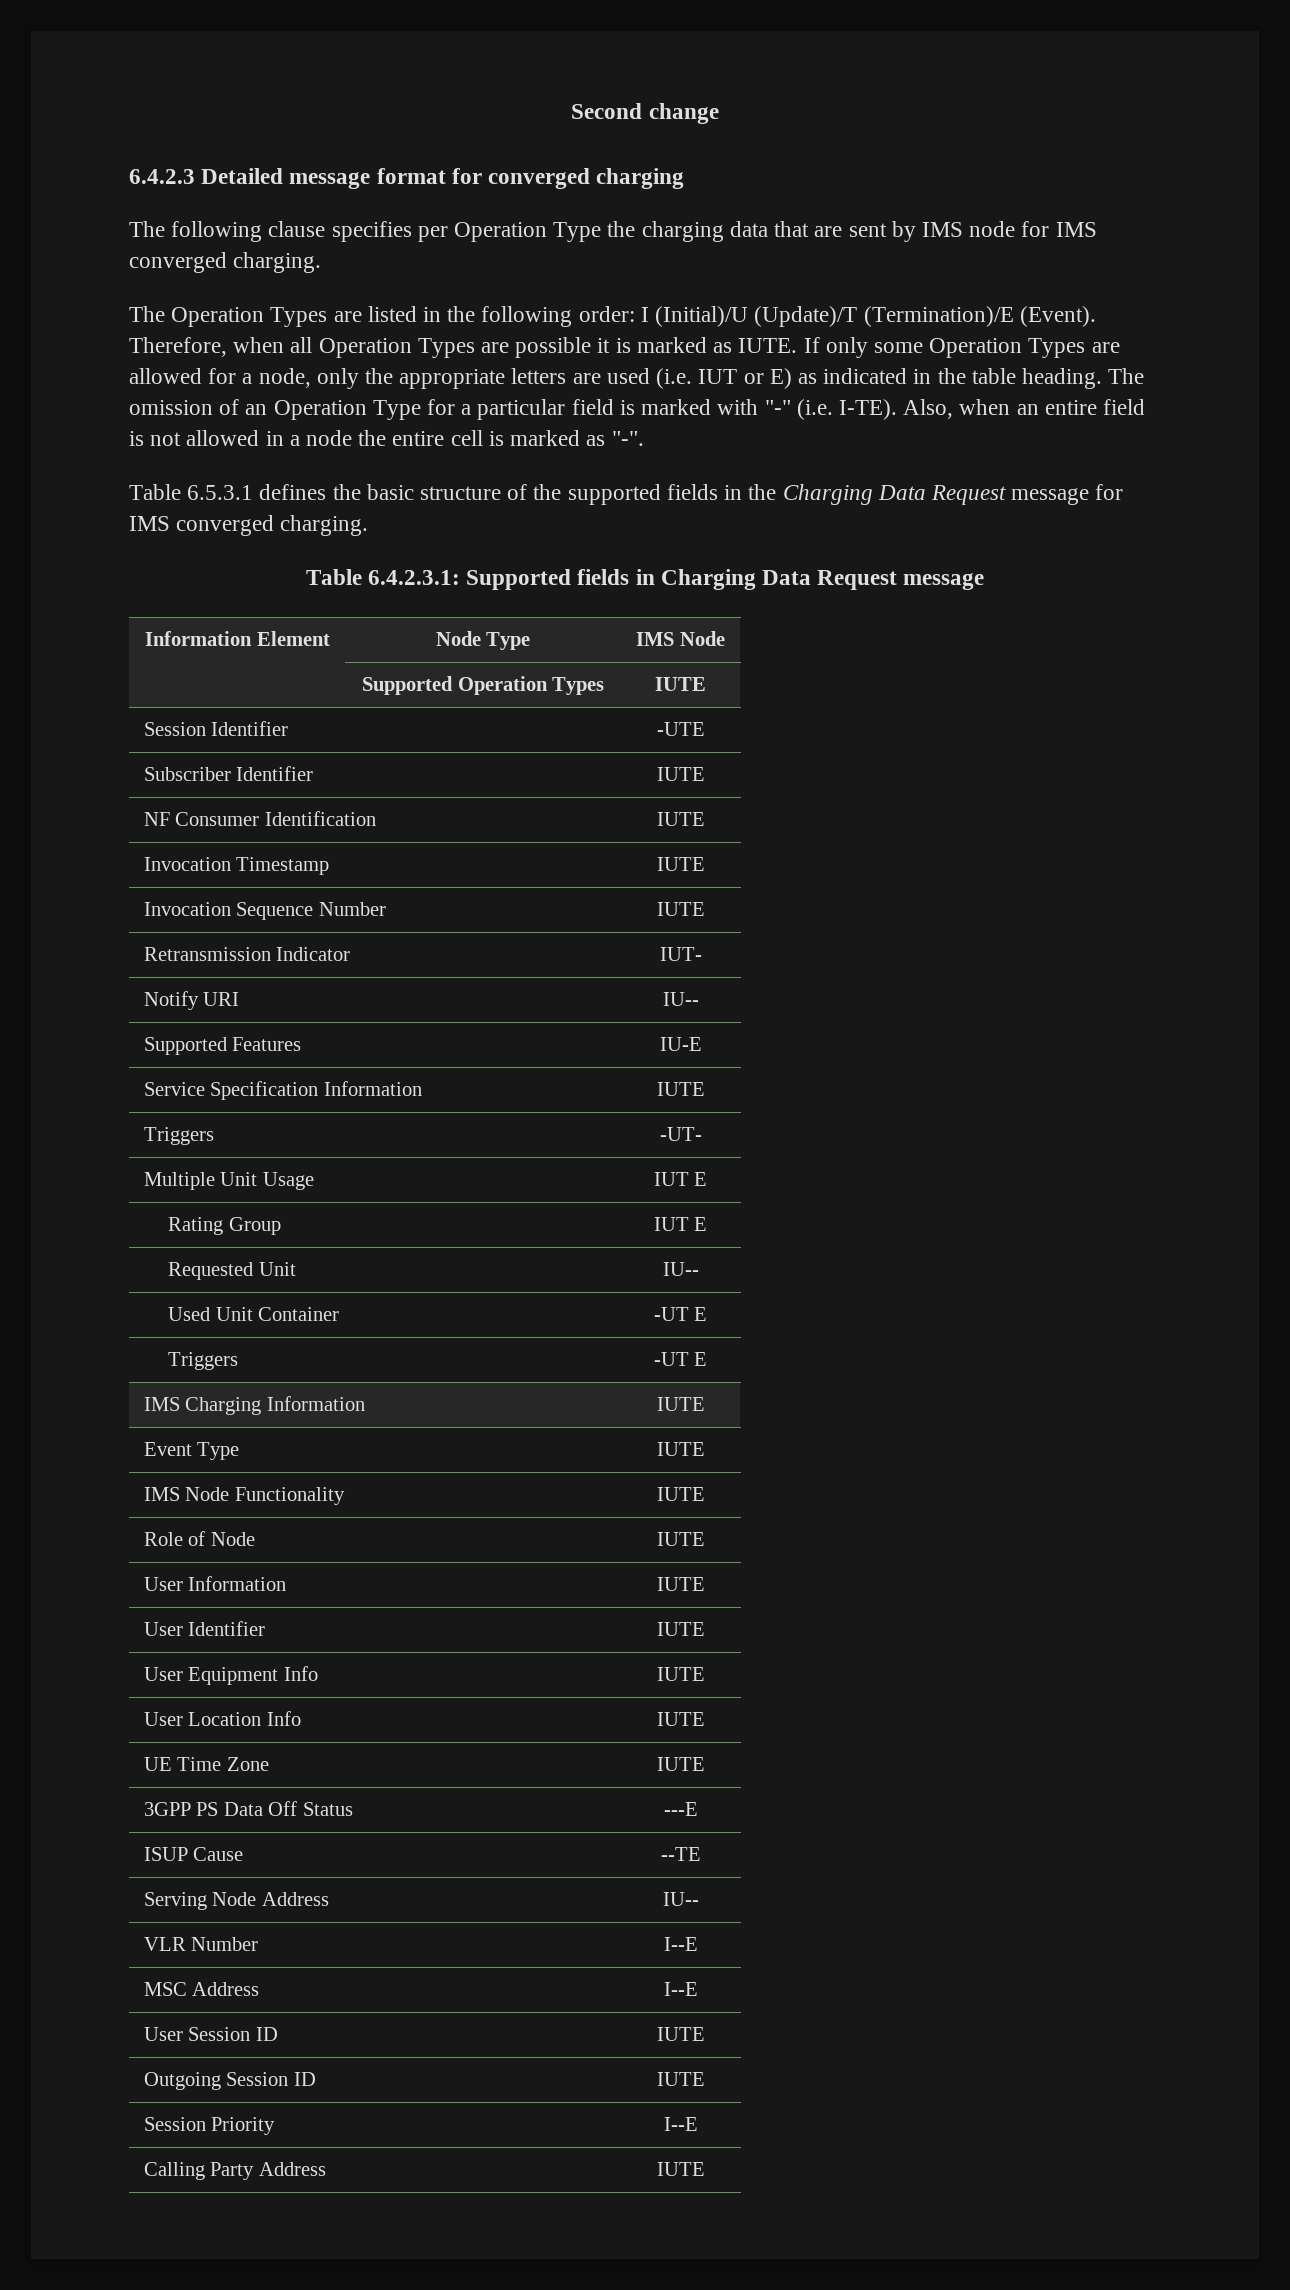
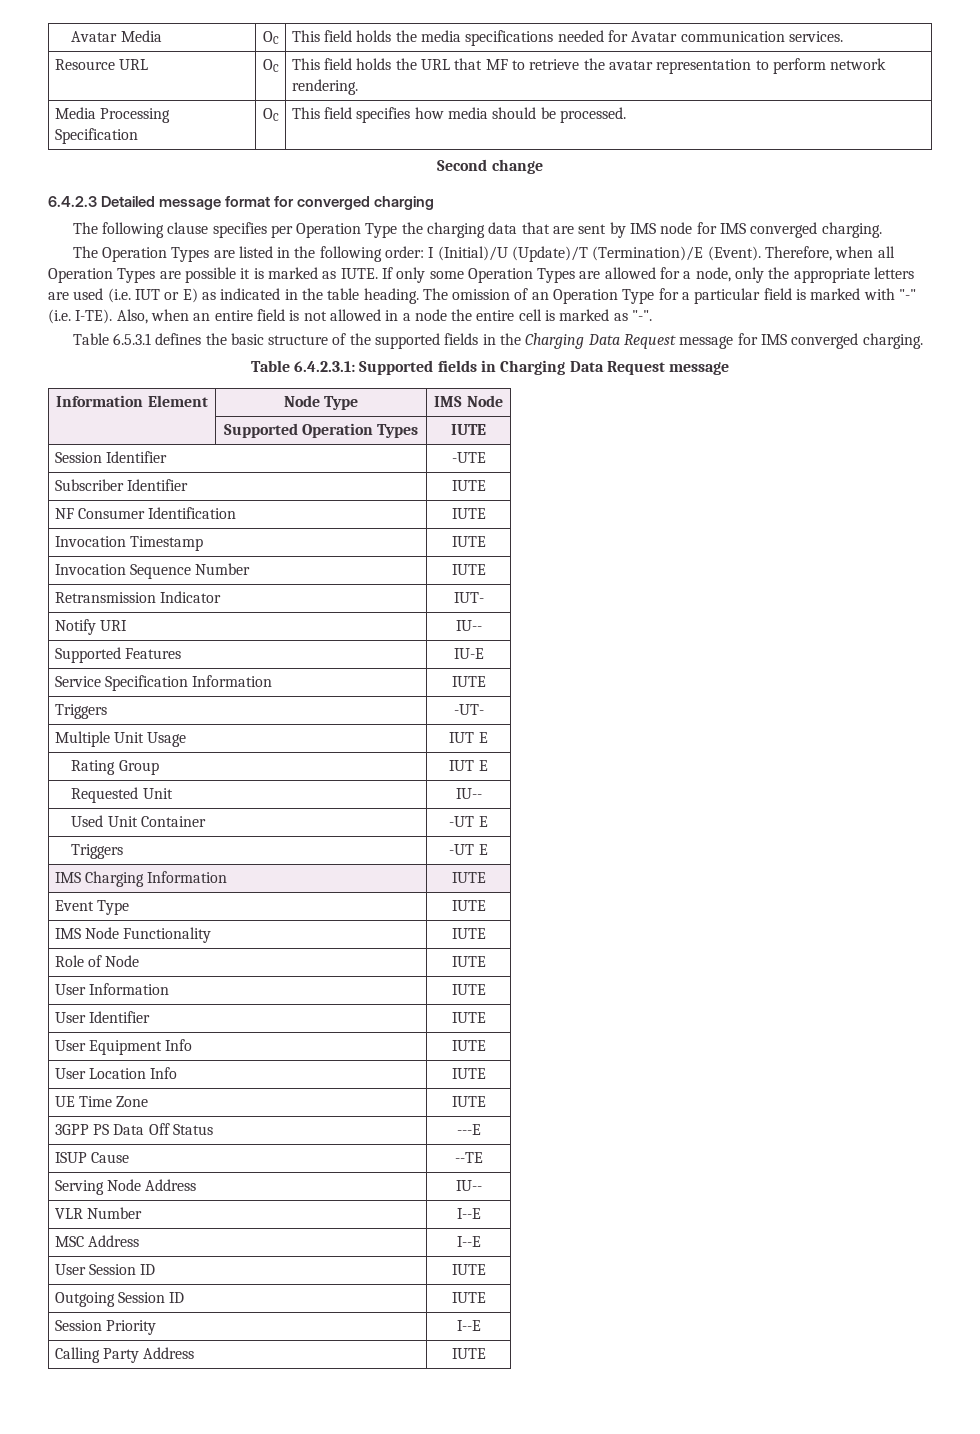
+ Avatar Media | OC | This field holds the media specifications needed for Avatar communication services.
+ Resource URL | OC | This field holds the URL that MF to retrieve the avatar representation to perform network rendering.
+ Media Processing Specification | OC | This field specifies how media should be processed.

